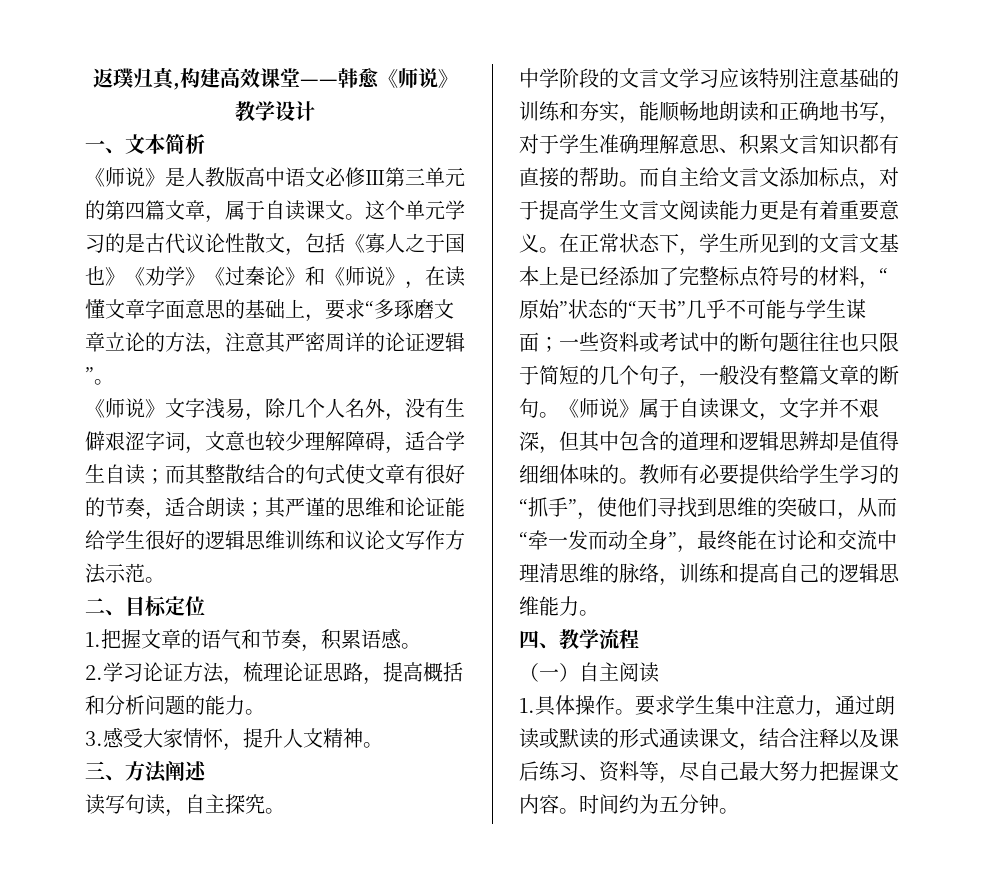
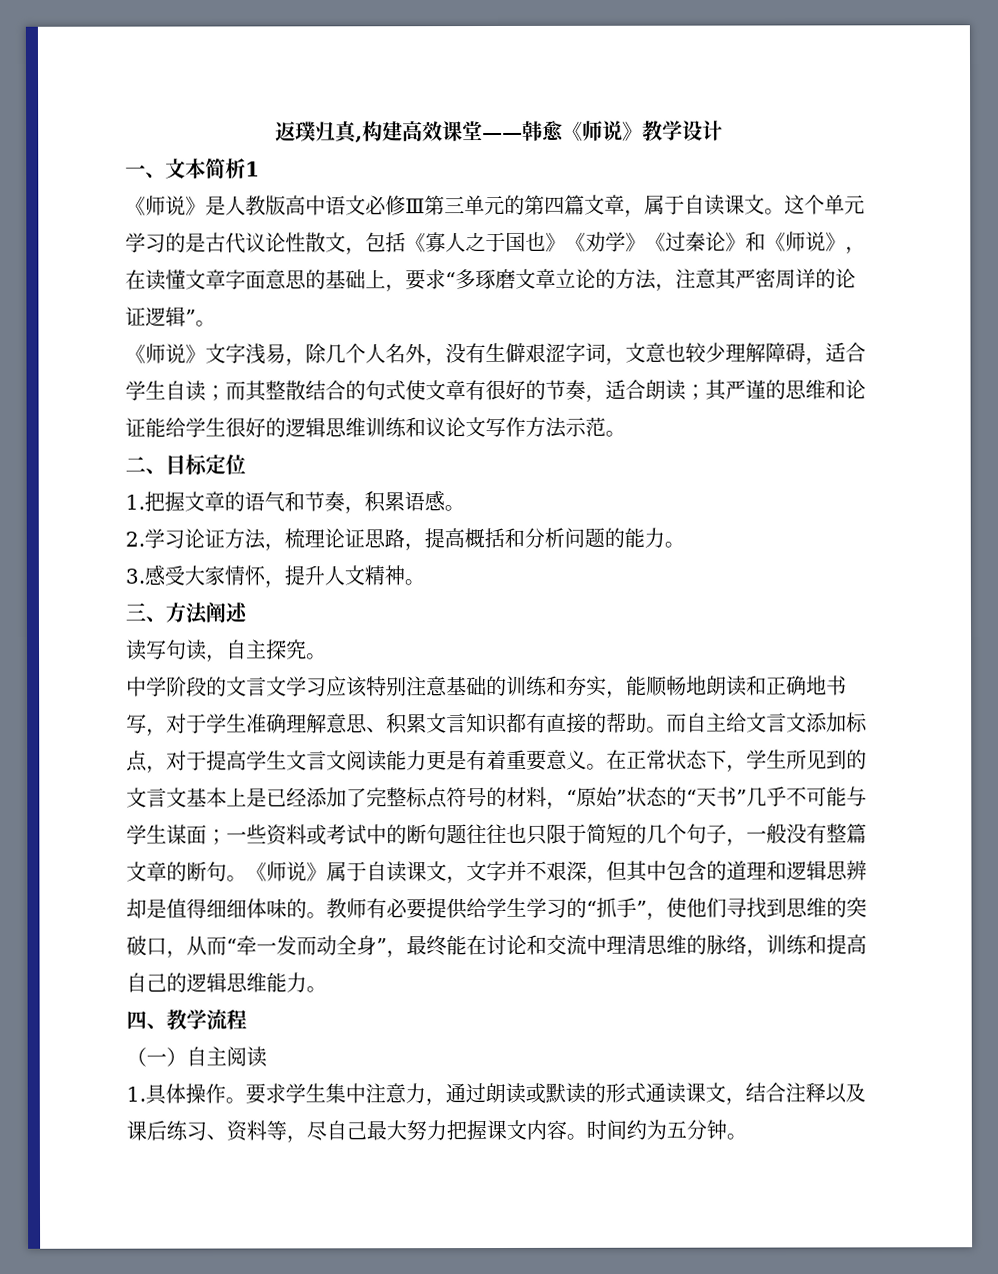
- 一、文本简析
+ 一、文本简析1

